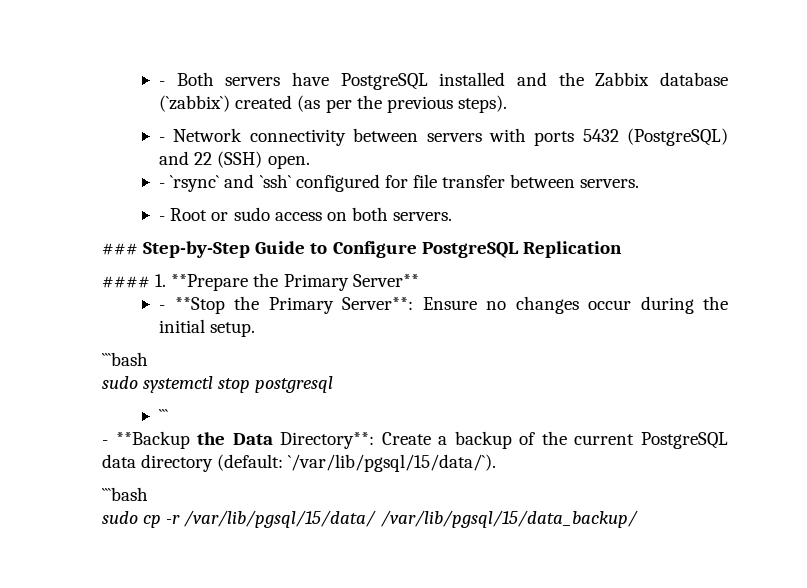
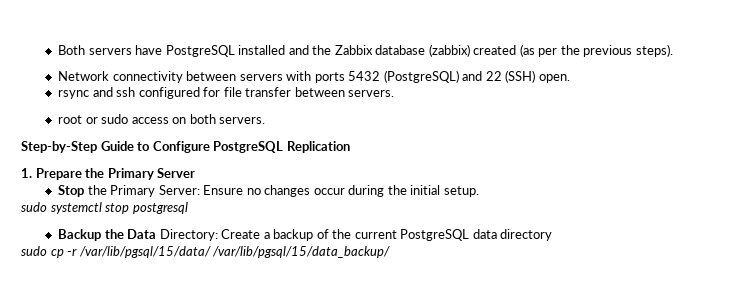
- - Both servers have PostgreSQL installed and the Zabbix database (`zabbix`) created (as per the previous steps).
+ Both servers have PostgreSQL installed and the Zabbix database (zabbix) created (as per the previous steps).
- - Network connectivity between servers with ports 5432 (PostgreSQL) and 22 (SSH) open.
+ Network connectivity between servers with ports 5432 (PostgreSQL) and 22 (SSH) open.
- - `rsync` and `ssh` configured for file transfer between servers.
+ rsync and ssh configured for file transfer between servers.
- - Root or sudo access on both servers.
+ root or sudo access on both servers.
- ### Step-by-Step Guide to Configure PostgreSQL Replication
+ Step-by-Step Guide to Configure PostgreSQL Replication
- #### 1. **Prepare the Primary Server**
- - **Stop the Primary Server**: Ensure no changes occur during the initial setup.
- ```bash
+ 1. Prepare the Primary Server
+ Stop the Primary Server: Ensure no changes occur during the initial setup.
- ```
- - **Backup the Data Directory**: Create a backup of the current PostgreSQL data directory (default: `/var/lib/pgsql/15/data/`).
- ```bash
+ Backup the Data Directory: Create a backup of the current PostgreSQL data directory

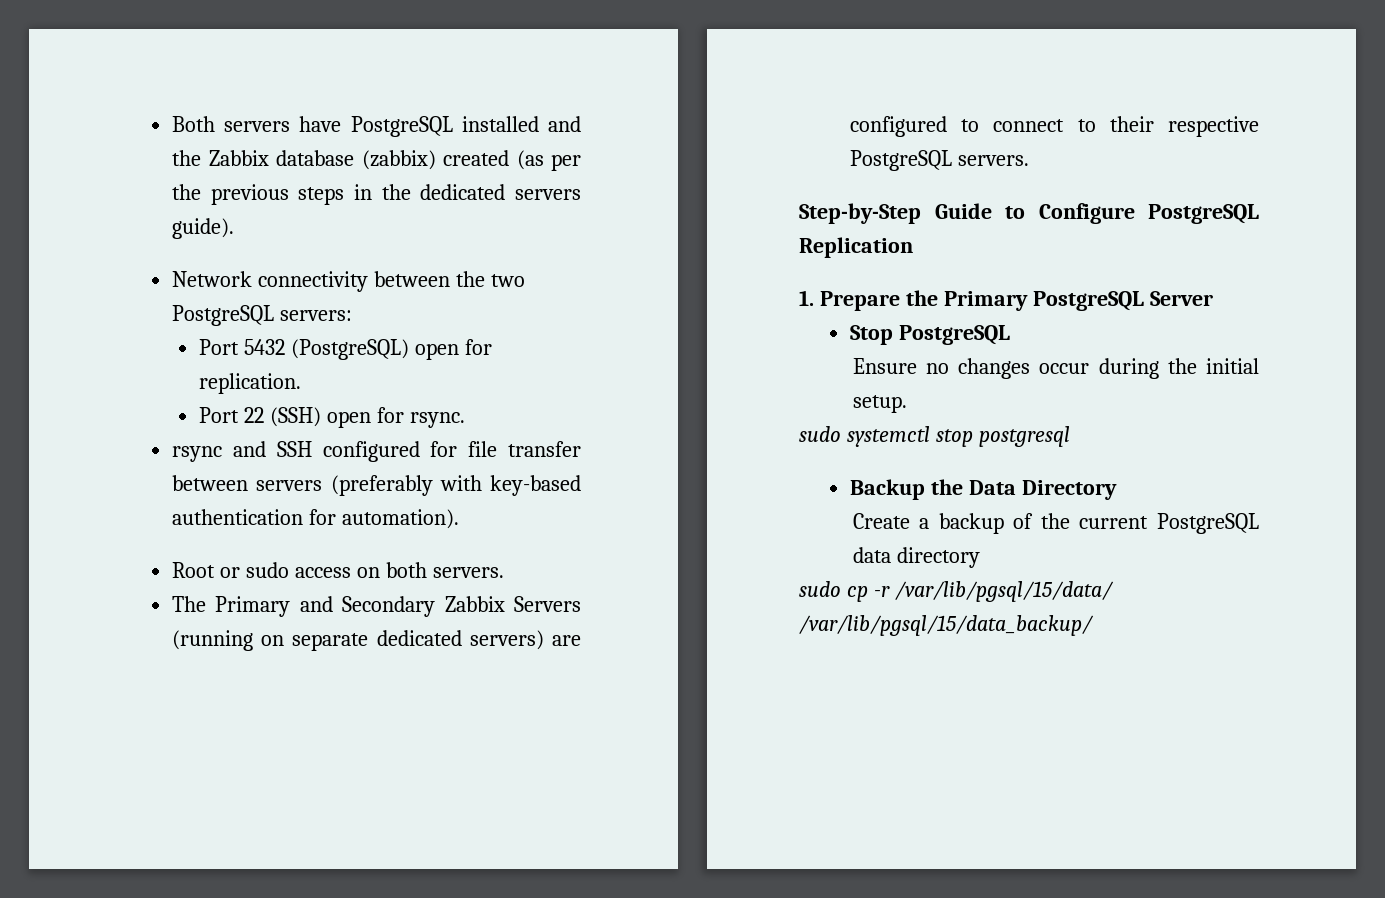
- Both servers have PostgreSQL installed and the Zabbix database (zabbix) created (as per the previous steps).
- Network connectivity between servers with ports 5432 (PostgreSQL) and 22 (SSH) open.
+ Both servers have PostgreSQL installed and the Zabbix database (zabbix) created (as per the previous steps in the dedicated servers guide).
+ Network connectivity between the two PostgreSQL servers:
+ Port 5432 (PostgreSQL) open for replication.
+ Port 22 (SSH) open for rsync.
- rsync and ssh configured for file transfer between servers.
- root or sudo access on both servers.
+ rsync and SSH configured for file transfer between servers (preferably with key-based authentication for automation).
+ Root or sudo access on both servers.
+ The Primary and Secondary Zabbix Servers (running on separate dedicated servers) are configured to connect to their respective PostgreSQL servers.
- 1. Prepare the Primary Server
+ 1. Prepare the Primary PostgreSQL Server
- Stop the Primary Server: Ensure no changes occur during the initial setup.
+ Stop PostgreSQL
+ Ensure no changes occur during the initial setup.
- Backup the Data Directory: Create a backup of the current PostgreSQL data directory
+ Backup the Data Directory
+ Create a backup of the current PostgreSQL data directory

